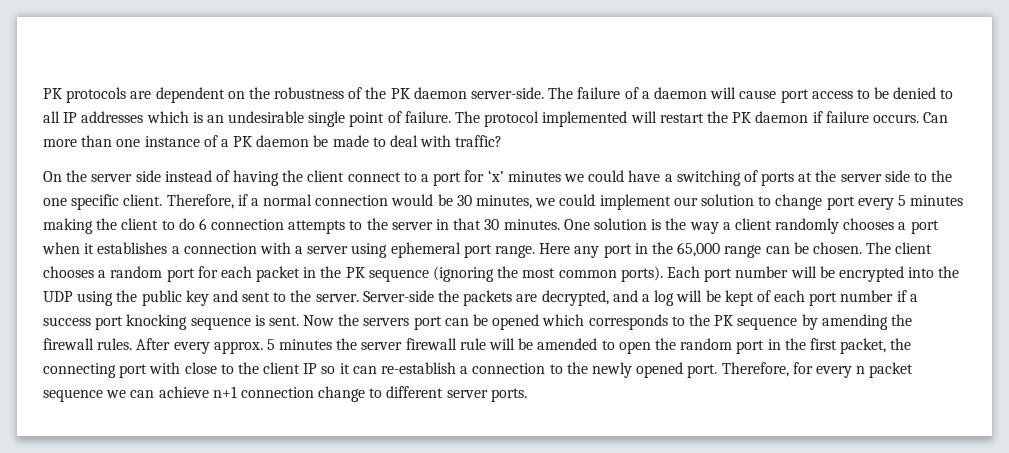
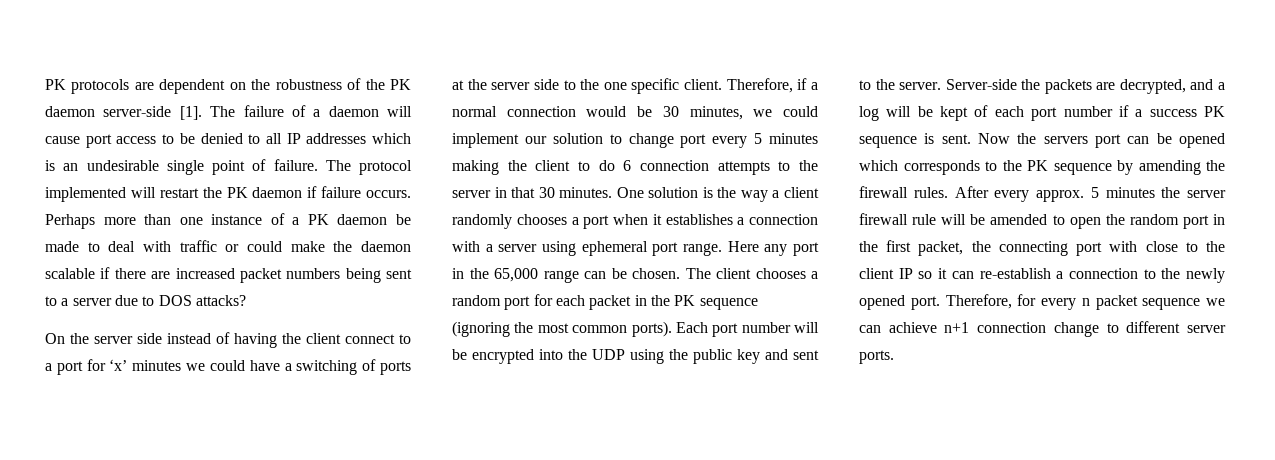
- PK protocols are dependent on the robustness of the PK daemon server-side.
+ PK protocols are dependent on the robustness of the PK daemon server-side [1].
- Can more than one instance of a PK daemon be made to deal with traffic?
+ Perhaps more than one instance of a PK daemon be made to deal with traffic or could make the daemon scalable if there are increased packet numbers being sent to a server due to DOS attacks?
- Server-side the packets are decrypted, and a log will be kept of each port number if a success port knocking sequence is sent.
+ Server-side the packets are decrypted, and a log will be kept of each port number if a success PK sequence is sent.

